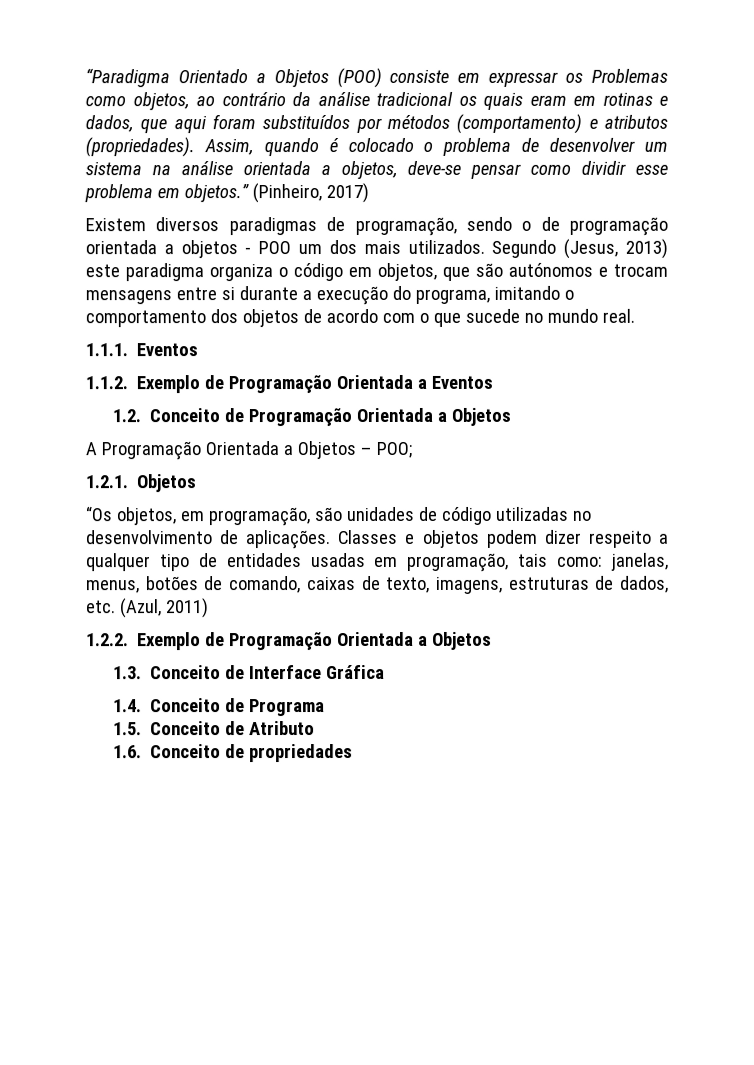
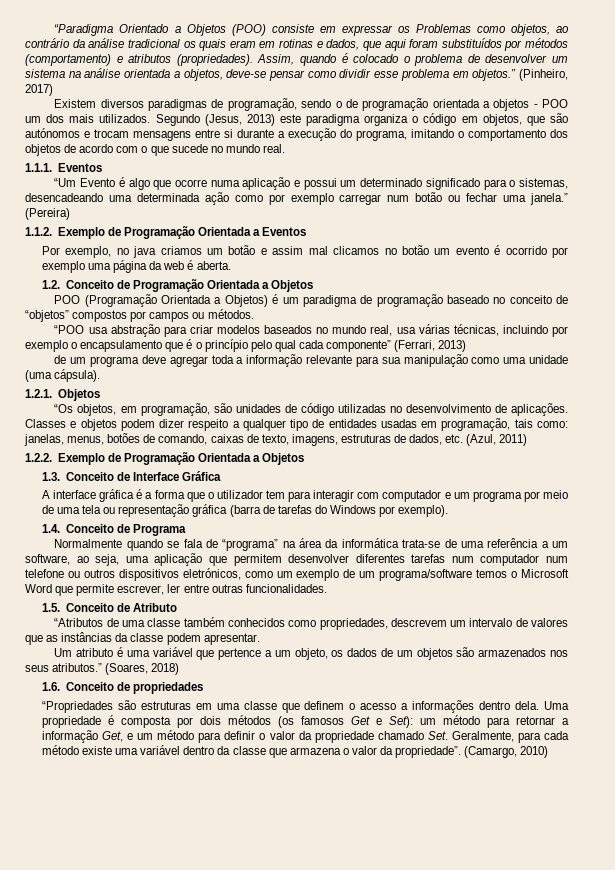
+ “Um Evento é algo que ocorre numa aplicação e possui um determinado significado para o sistemas, desencadeando uma determinada ação como por exemplo carregar num botão ou fechar uma janela.” (Pereira)
+ Por exemplo, no java criamos um botão e assim mal clicamos no botão um evento é ocorrido por exemplo uma página da web é aberta.
- A Programação Orientada a Objetos – POO;
+ POO (Programação Orientada a Objetos) é um paradigma de programação baseado no conceito de “objetos” compostos por campos ou métodos.
+ “POO usa abstração para criar modelos baseados no mundo real, usa várias técnicas, incluindo por exemplo o encapsulamento que é o princípio pelo qual cada componente” (Ferrari, 2013)
+ de um programa deve agregar toda a informação relevante para sua manipulação como uma unidade (uma cápsula).
+ A interface gráfica é a forma que o utilizador tem para interagir com computador e um programa por meio de uma tela ou representação gráfica (barra de tarefas do Windows por exemplo).
  1.4. Conceito de Programa
+ Normalmente quando se fala de “programa” na área da informática trata-se de uma referência a um software, ao seja, uma aplicação que permitem desenvolver diferentes tarefas num computador num telefone ou outros dispositivos eletrónicos, como um exemplo de um programa/software temos o Microsoft Word que permite escrever, ler entre outras funcionalidades.
  1.5. Conceito de Atributo
+ “Atributos de uma classe também conhecidos como propriedades, descrevem um intervalo de valores que as instâncias da classe podem apresentar.
+ Um atributo é uma variável que pertence a um objeto, os dados de um objetos são armazenados nos seus atributos.” (Soares, 2018)
  1.6. Conceito de propriedades
+ “Propriedades são estruturas em uma classe que definem o acesso a informações dentro dela. Uma propriedade é composta por dois métodos (os famosos Get e Set): um método para retornar a informação Get, e um método para definir o valor da propriedade chamado Set. Geralmente, para cada método existe uma variável dentro da classe que armazena o valor da propriedade”. (Camargo, 2010)

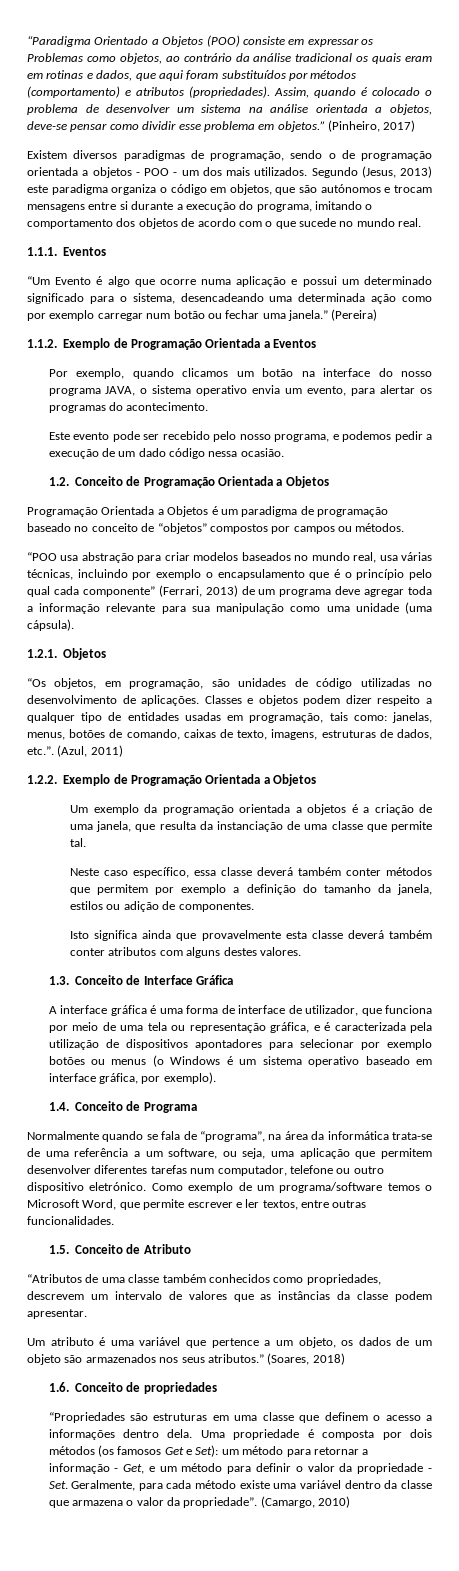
- Existem diversos paradigmas de programação, sendo o de programação orientada a objetos - POO um dos mais utilizados.
+ Existem diversos paradigmas de programação, sendo o de programação orientada a objetos - POO - um dos mais utilizados.
- “Um Evento é algo que ocorre numa aplicação e possui um determinado significado para o sistemas, desencadeando uma determinada ação como por exemplo carregar num botão ou fechar uma janela.”
+ “Um Evento é algo que ocorre numa aplicação e possui um determinado significado para o sistema, desencadeando uma determinada ação como por exemplo carregar num botão ou fechar uma janela.”
- Por exemplo, no java criamos um botão e assim mal clicamos no botão um evento é ocorrido por exemplo uma página da web é aberta.
+ Por exemplo, quando clicamos um botão na interface do nosso programa JAVA, o sistema operativo envia um evento, para alertar os programas do acontecimento.
+ Este evento pode ser recebido pelo nosso programa, e podemos pedir a execução de um dado código nessa ocasião.
- POO (Programação Orientada a Objetos) é um paradigma de programação baseado no conceito de “objetos” compostos por campos ou métodos.
+ Programação Orientada a Objetos é um paradigma de programação baseado no conceito de “objetos” compostos por campos ou métodos.
- “POO usa abstração para criar modelos baseados no mundo real, usa várias técnicas, incluindo por exemplo o encapsulamento que é o princípio pelo qual cada componente” (Ferrari, 2013)
- de um programa deve agregar toda a informação relevante para sua manipulação como uma unidade (uma cápsula).
+ “POO usa abstração para criar modelos baseados no mundo real, usa várias técnicas, incluindo por exemplo o encapsulamento que é o princípio pelo qual cada componente” (Ferrari, 2013) de um programa deve agregar toda a informação relevante para sua manipulação como uma unidade (uma cápsula).
- Classes e objetos podem dizer respeito a qualquer tipo de entidades usadas em programação, tais como: janelas, menus, botões de comando, caixas de texto, imagens, estruturas de dados, etc. (Azul, 2011)
+ Classes e objetos podem dizer respeito a qualquer tipo de entidades usadas em programação, tais como: janelas, menus, botões de comando, caixas de texto, imagens, estruturas de dados, etc.”. (Azul, 2011)
+ Um exemplo da programação orientada a objetos é a criação de uma janela, que resulta da instanciação de uma classe que permite tal.
+ Neste caso específico, essa classe deverá também conter métodos que permitem por exemplo a definição do tamanho da janela, estilos ou adição de componentes.
+ Isto significa ainda que provavelmente esta classe deverá também conter atributos com alguns destes valores.
- A interface gráfica é a forma que o utilizador tem para interagir com computador e um programa por meio de uma tela ou representação gráfica (barra de tarefas do Windows por exemplo).
+ A interface gráfica é uma forma de interface de utilizador, que funciona por meio de uma tela ou representação gráfica, e é caracterizada pela utilização de dispositivos apontadores para selecionar por exemplo botões ou menus (o Windows é um sistema operativo baseado em interface gráfica, por exemplo).
- Normalmente quando se fala de “programa” na área da informática trata-se de uma referência a um software, ao seja, uma aplicação que permitem desenvolver diferentes tarefas num computador num telefone ou outros dispositivos eletrónicos, como um exemplo de um programa/software temos o Microsoft Word que permite escrever, ler entre outras funcionalidades.
+ Normalmente quando se fala de “programa”, na área da informática trata-se de uma referência a um software, ou seja, uma aplicação que permitem desenvolver diferentes tarefas num computador, telefone ou outro dispositivo eletrónico. Como exemplo de um programa/software temos o Microsoft Word, que permite escrever e ler textos, entre outras funcionalidades.
- Um atributo é uma variável que pertence a um objeto, os dados de um objetos são armazenados nos seus atributos.”
+ Um atributo é uma variável que pertence a um objeto, os dados de um objeto são armazenados nos seus atributos.”
- Uma propriedade é composta por dois métodos (os famosos Get e Set): um método para retornar a informação Get, e um método para definir o valor da propriedade chamado Set. Geralmente, para cada método existe uma variável dentro da classe que armazena o valor da propriedade”.
+ Uma propriedade é composta por dois métodos (os famosos Get e Set): um método para retornar a informação - Get, e um método para definir o valor da propriedade - Set. Geralmente, para cada método existe uma variável dentro da classe que armazena o valor da propriedade”.

